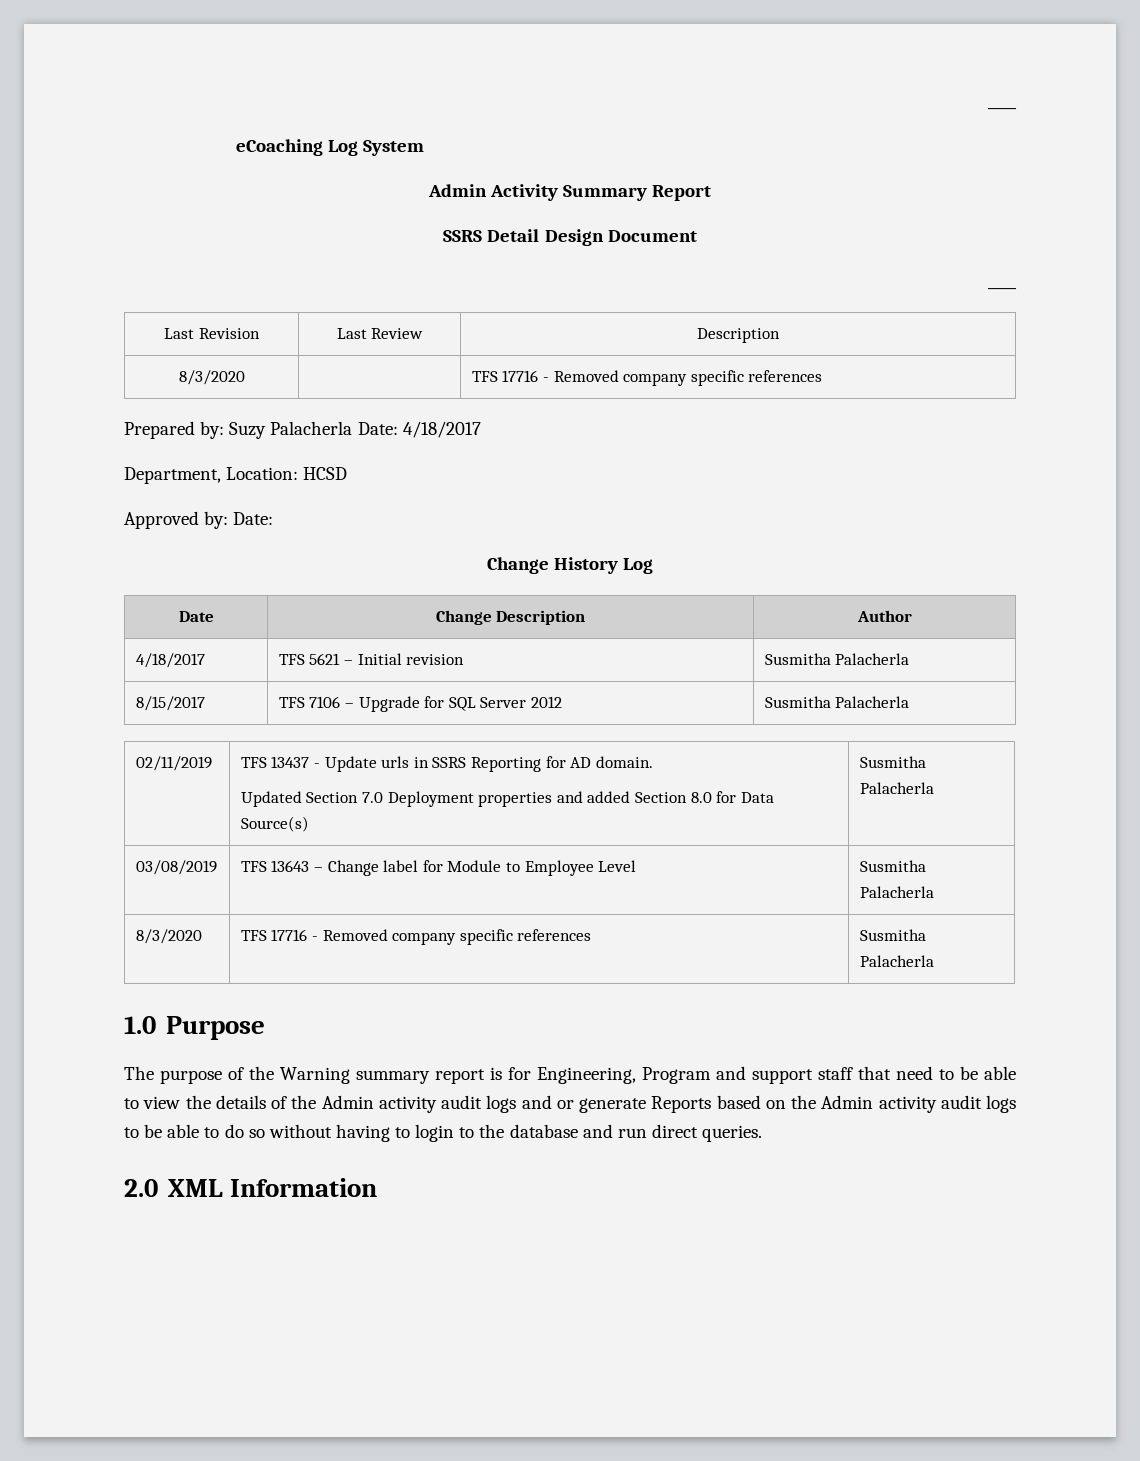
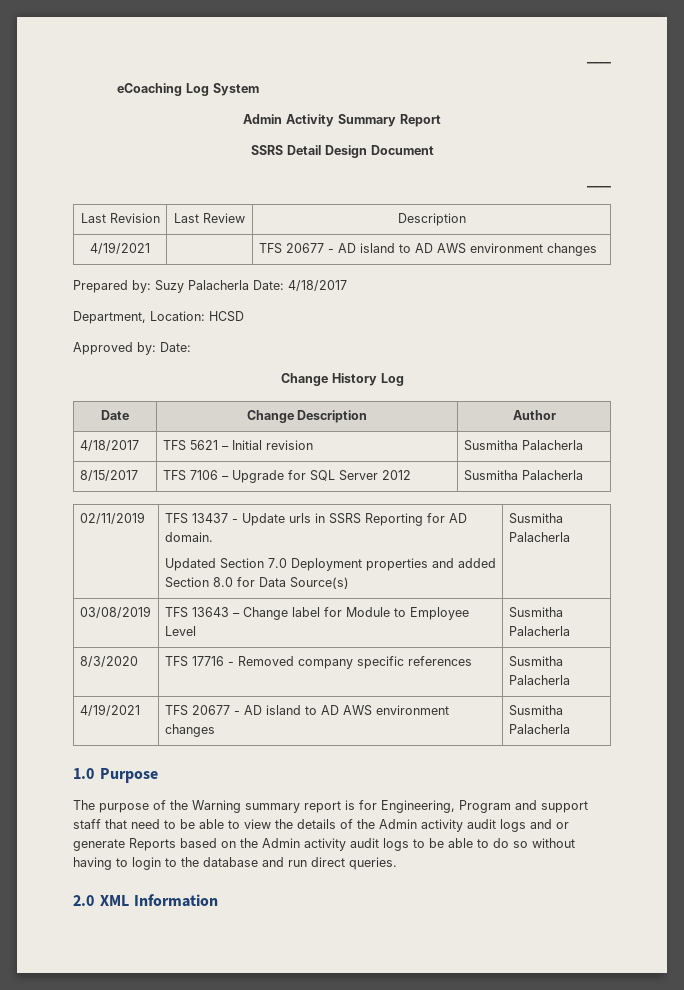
- 8/3/2020 | | TFS 17716 - Removed company specific references
+ 4/19/2021 | | TFS 20677 - AD island to AD AWS environment changes
+ 4/19/2021 | TFS 20677 - AD island to AD AWS environment changes | Susmitha Palacherla

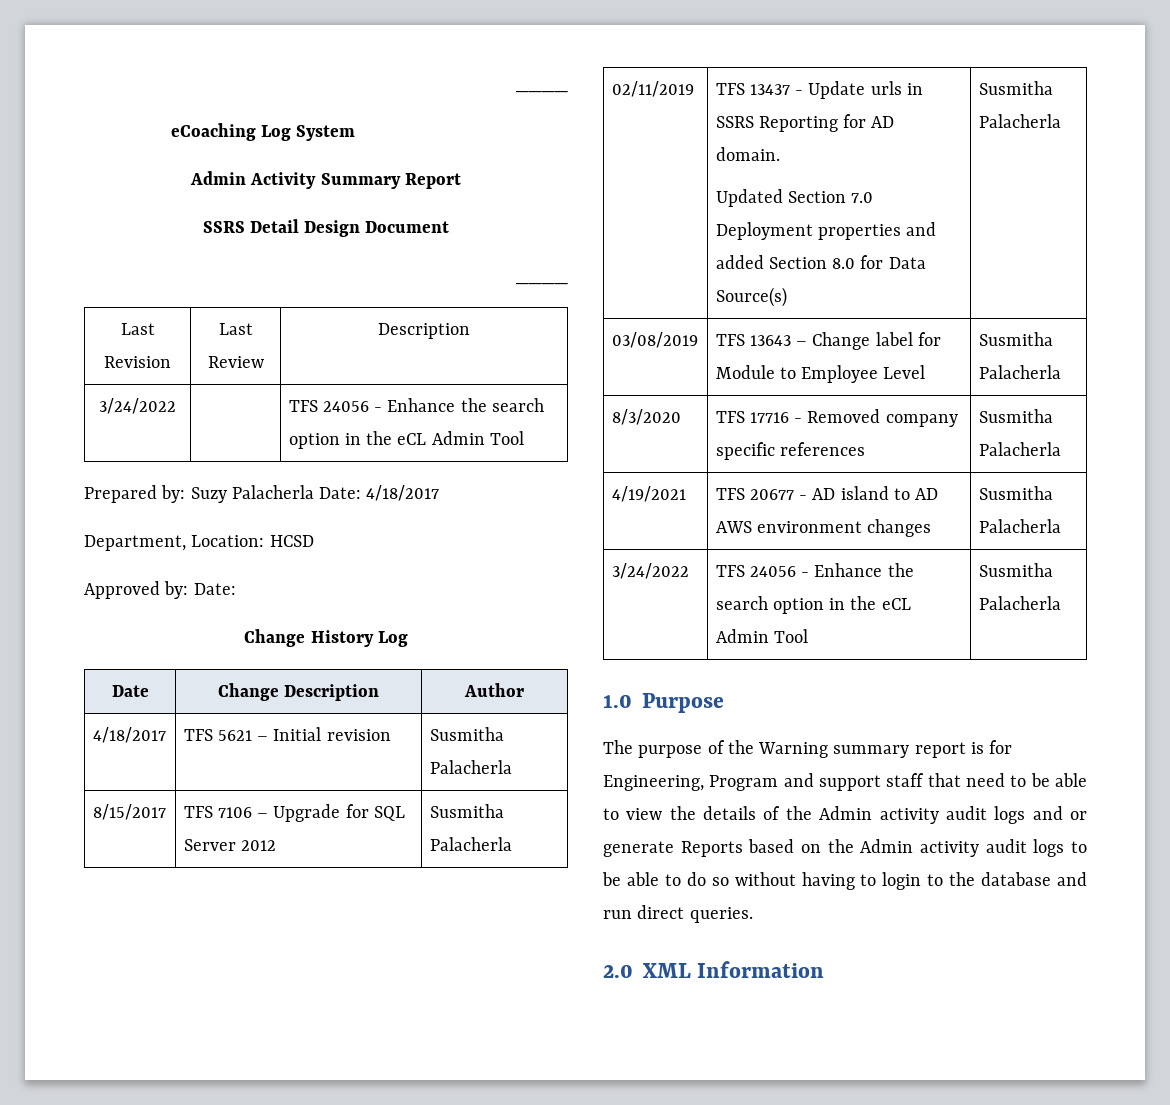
- 4/19/2021 | | TFS 20677 - AD island to AD AWS environment changes
+ 3/24/2022 | | TFS 24056 - Enhance the search option in the eCL Admin Tool
+ 3/24/2022 | TFS 24056 - Enhance the search option in the eCL Admin Tool | Susmitha Palacherla

